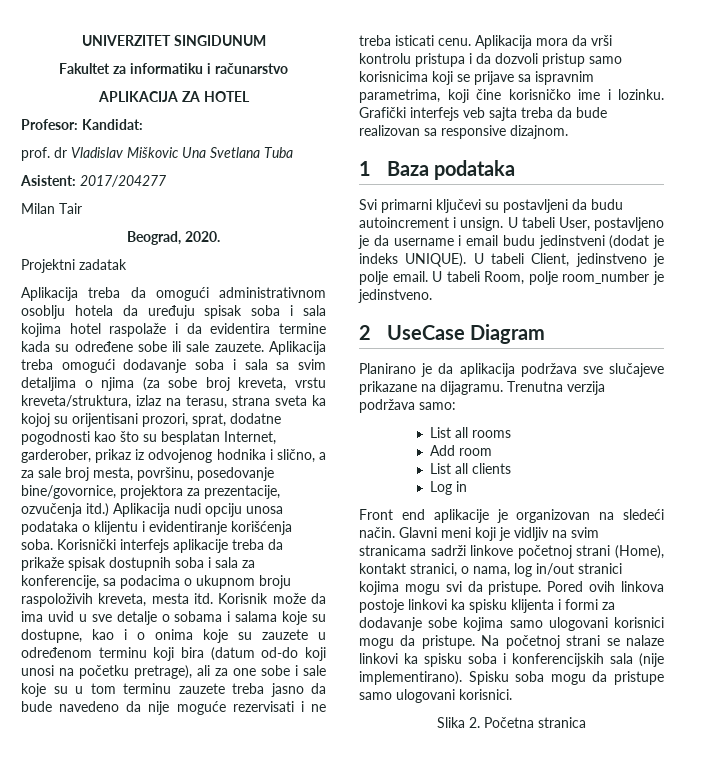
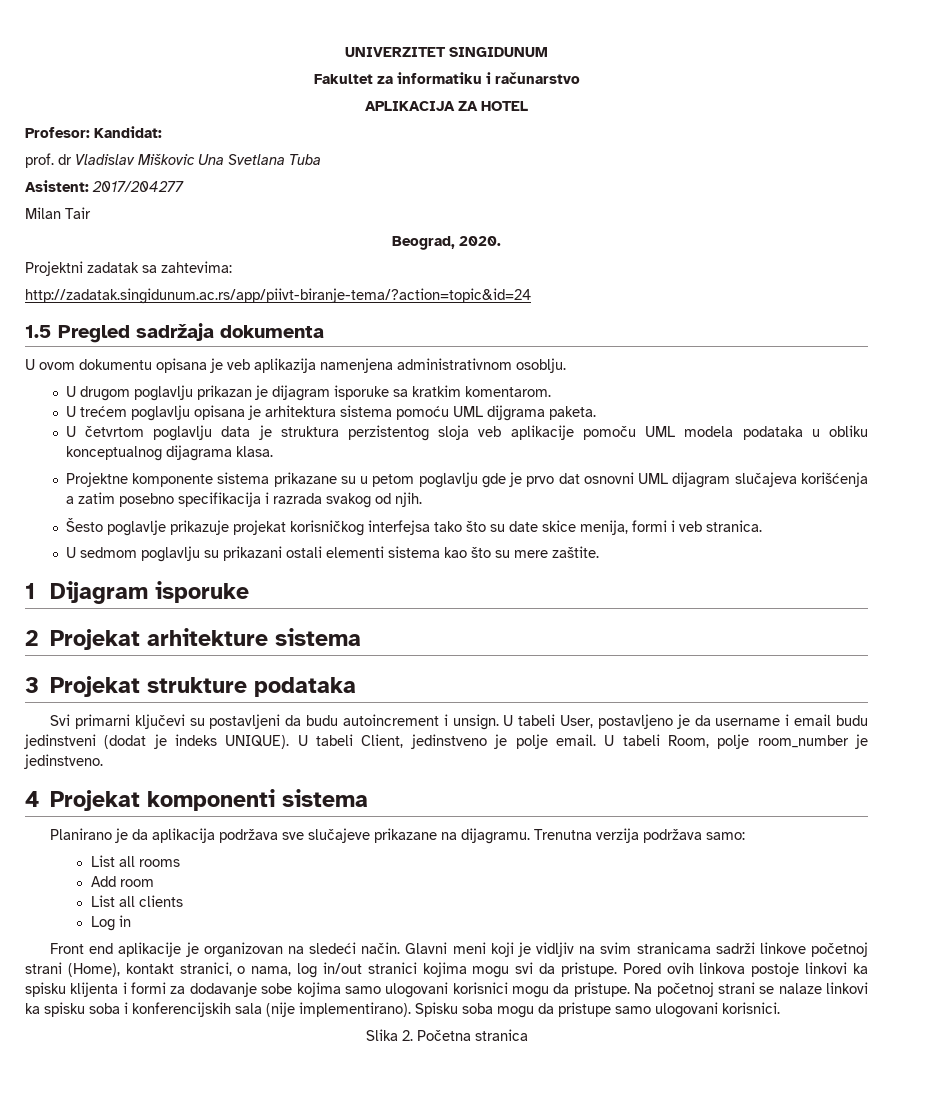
- Projektni zadatak
- Aplikacija treba da omogući administrativnom osoblju hotela da uređuju spisak soba i sala kojima hotel raspolaže i da evidentira termine kada su određene sobe ili sale zauzete. Aplikacija treba omogući dodavanje soba i sala sa svim detaljima o njima (za sobe broj kreveta, vrstu kreveta/struktura, izlaz na terasu, strana sveta ka kojoj su orijentisani prozori, sprat, dodatne pogodnosti kao što su besplatan Internet, garderober, prikaz iz odvojenog hodnika i slično, a za sale broj mesta, površinu, posedovanje bine/govornice, projektora za prezentacije, ozvučenja itd.) Aplikacija nudi opciju unosa podataka o klijentu i evidentiranje korišćenja soba. Korisnički interfejs aplikacije treba da prikaže spisak dostupnih soba i sala za konferencije, sa podacima o ukupnom broju raspoloživih kreveta, mesta itd. Korisnik može da ima uvid u sve detalje o sobama i salama koje su dostupne, kao i o onima koje su zauzete u određenom terminu koji bira (datum od-do koji unosi na početku pretrage), ali za one sobe i sale koje su u tom terminu zauzete treba jasno da bude navedeno da nije moguće rezervisati i ne treba isticati cenu. Aplikacija mora da vrši kontrolu pristupa i da dozvoli pristup samo korisnicima koji se prijave sa ispravnim parametrima, koji čine korisničko ime i lozinku. Grafički interfejs veb sajta treba da bude realizovan sa responsive dizajnom.
- 1 Baza podataka
+ Projektni zadatak sa zahtevima:
+ http://zadatak.singidunum.ac.rs/app/piivt-biranje-tema/?action=topic&id=24
+ 1.5 Pregled sadržaja dokumenta
+ U ovom dokumentu opisana je veb aplikazija namenjena administrativnom osoblju.
+ U drugom poglavlju prikazan je dijagram isporuke sa kratkim komentarom.
+ U trećem poglavlju opisana je arhitektura sistema pomoću UML dijgrama paketa.
+ U četvrtom poglavlju data je struktura perzistentog sloja veb aplikacije pomoču UML modela podataka u obliku konceptualnog dijagrama klasa.
+ Projektne komponente sistema prikazane su u petom poglavlju gde je prvo dat osnovni UML dijagram slučajeva korišćenja a zatim posebno specifikacija i razrada svakog od njih.
+ Šesto poglavlje prikazuje projekat korisničkog interfejsa tako što su date skice menija, formi i veb stranica.
+ U sedmom poglavlju su prikazani ostali elementi sistema kao što su mere zaštite.
+ 1 Dijagram isporuke
+ 2 Projekat arhitekture sistema
+ 3 Projekat strukture podataka
- 2 UseCase Diagram
+ 4 Projekat komponenti sistema

